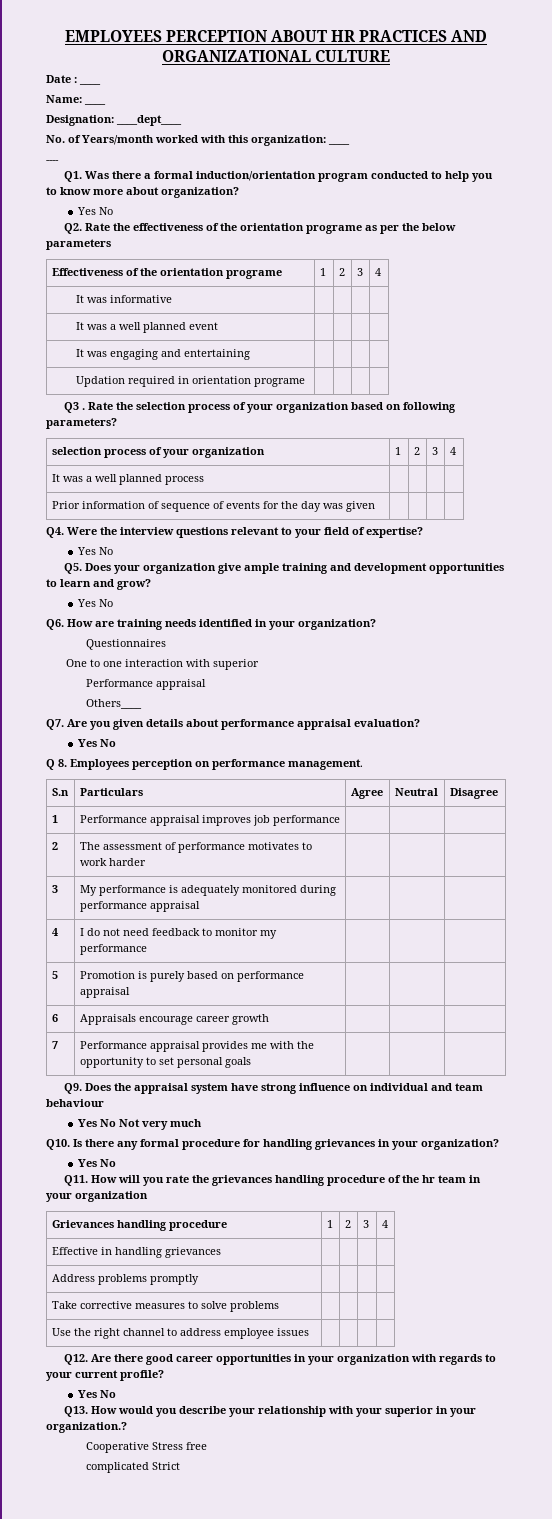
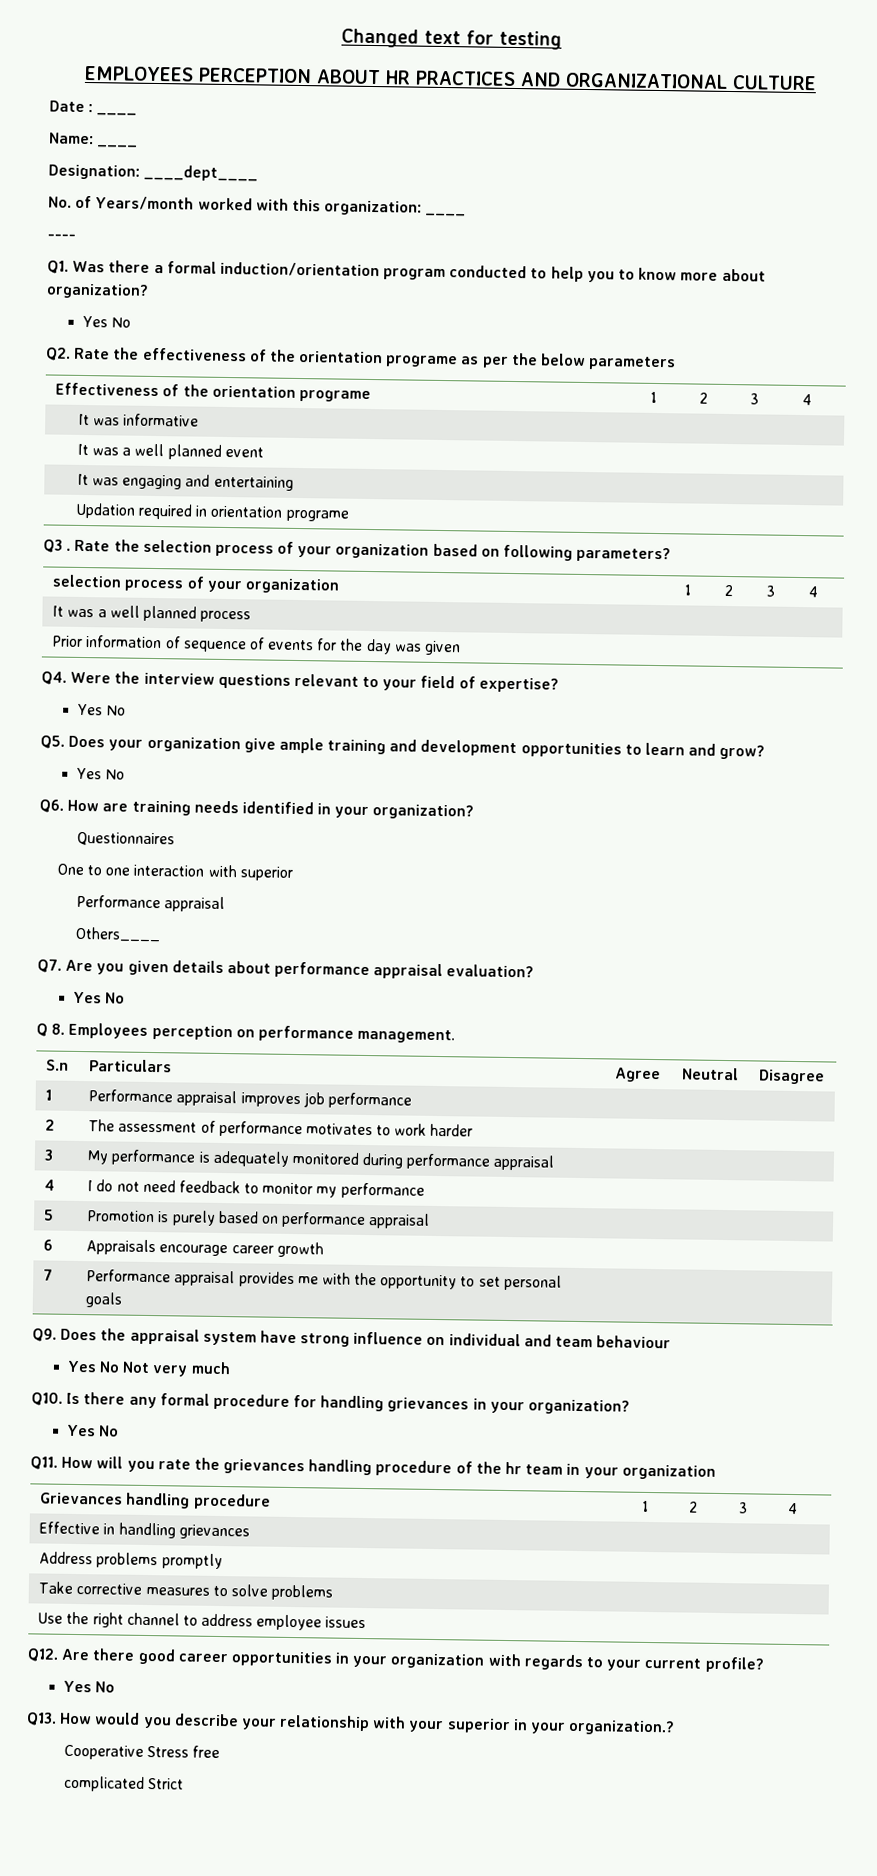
+ Changed text for testing

